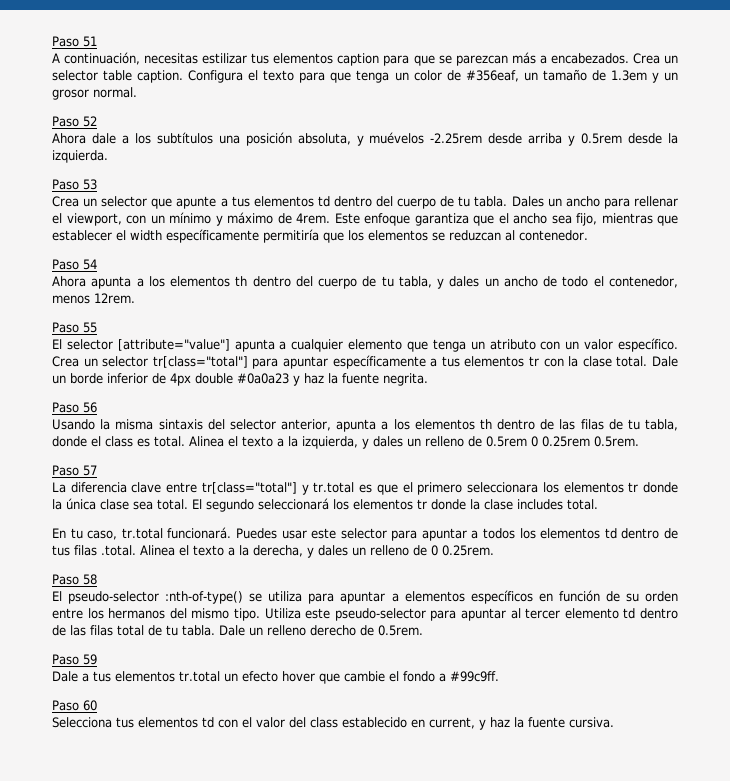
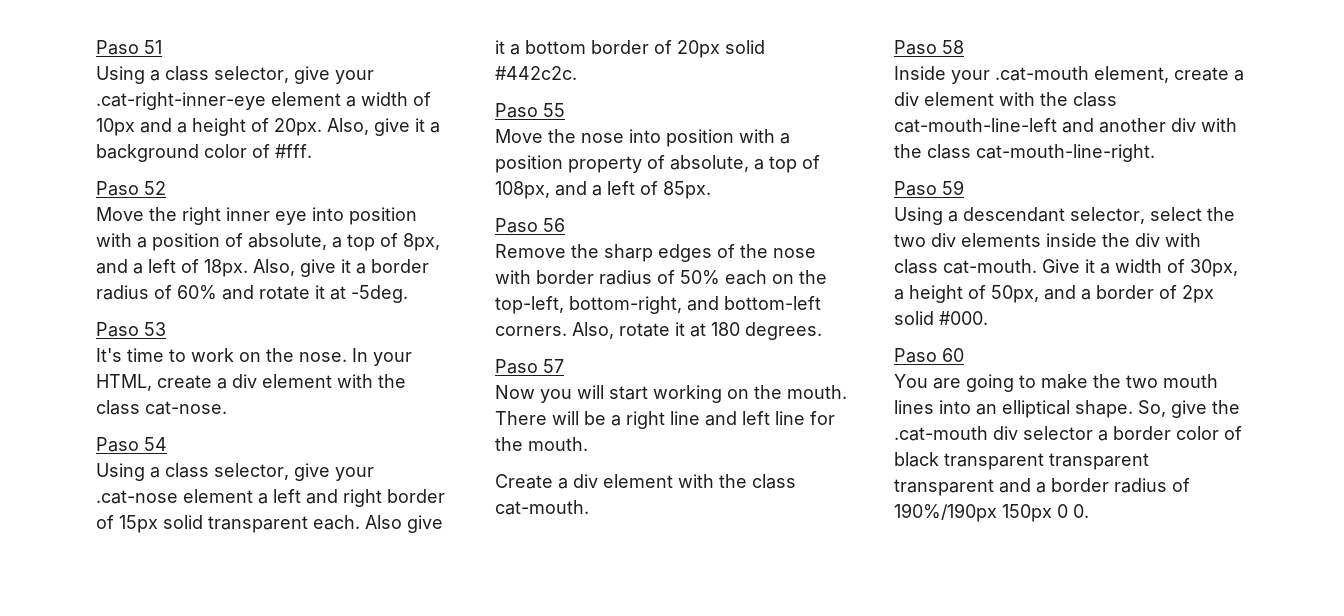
- A continuación, necesitas estilizar tus elementos caption para que se parezcan más a encabezados. Crea un selector table caption. Configura el texto para que tenga un color de #356eaf, un tamaño de 1.3em y un grosor normal.
+ Using a class selector, give your .cat-right-inner-eye element a width of 10px and a height of 20px. Also, give it a background color of #fff.
  Paso 52
- Ahora dale a los subtítulos una posición absoluta, y muévelos -2.25rem desde arriba y 0.5rem desde la izquierda.
+ Move the right inner eye into position with a position of absolute, a top of 8px, and a left of 18px. Also, give it a border radius of 60% and rotate it at -5deg.
  Paso 53
- Crea un selector que apunte a tus elementos td dentro del cuerpo de tu tabla. Dales un ancho para rellenar el viewport, con un mínimo y máximo de 4rem. Este enfoque garantiza que el ancho sea fijo, mientras que establecer el width específicamente permitiría que los elementos se reduzcan al contenedor.
+ It's time to work on the nose. In your HTML, create a div element with the class cat-nose.
  Paso 54
- Ahora apunta a los elementos th dentro del cuerpo de tu tabla, y dales un ancho de todo el contenedor, menos 12rem.
+ Using a class selector, give your .cat-nose element a left and right border of 15px solid transparent each. Also give it a bottom border of 20px solid #442c2c.
  Paso 55
- El selector [attribute="value"] apunta a cualquier elemento que tenga un atributo con un valor específico. Crea un selector tr[class="total"] para apuntar específicamente a tus elementos tr con la clase total. Dale un borde inferior de 4px double #0a0a23 y haz la fuente negrita.
+ Move the nose into position with a position property of absolute, a top of 108px, and a left of 85px.
  Paso 56
- Usando la misma sintaxis del selector anterior, apunta a los elementos th dentro de las filas de tu tabla, donde el class es total. Alinea el texto a la izquierda, y dales un relleno de 0.5rem 0 0.25rem 0.5rem.
+ Remove the sharp edges of the nose with border radius of 50% each on the top-left, bottom-right, and bottom-left corners. Also, rotate it at 180 degrees.
  Paso 57
- La diferencia clave entre tr[class="total"] y tr.total es que el primero seleccionara los elementos tr donde la única clase sea total. El segundo seleccionará los elementos tr donde la clase includes total.
- En tu caso, tr.total funcionará. Puedes usar este selector para apuntar a todos los elementos td dentro de tus filas .total. Alinea el texto a la derecha, y dales un relleno de 0 0.25rem.
+ Now you will start working on the mouth. There will be a right line and left line for the mouth.
+ Create a div element with the class cat-mouth.
  Paso 58
- El pseudo-selector :nth-of-type() se utiliza para apuntar a elementos específicos en función de su orden entre los hermanos del mismo tipo. Utiliza este pseudo-selector para apuntar al tercer elemento td dentro de las filas total de tu tabla. Dale un relleno derecho de 0.5rem.
+ Inside your .cat-mouth element, create a div element with the class cat-mouth-line-left and another div with the class cat-mouth-line-right.
  Paso 59
- Dale a tus elementos tr.total un efecto hover que cambie el fondo a #99c9ff.
+ Using a descendant selector, select the two div elements inside the div with class cat-mouth. Give it a width of 30px, a height of 50px, and a border of 2px solid #000.
  Paso 60
- Selecciona tus elementos td con el valor del class establecido en current, y haz la fuente cursiva.
+ You are going to make the two mouth lines into an elliptical shape. So, give the .cat-mouth div selector a border color of black transparent transparent transparent and a border radius of 190%/190px 150px 0 0.

